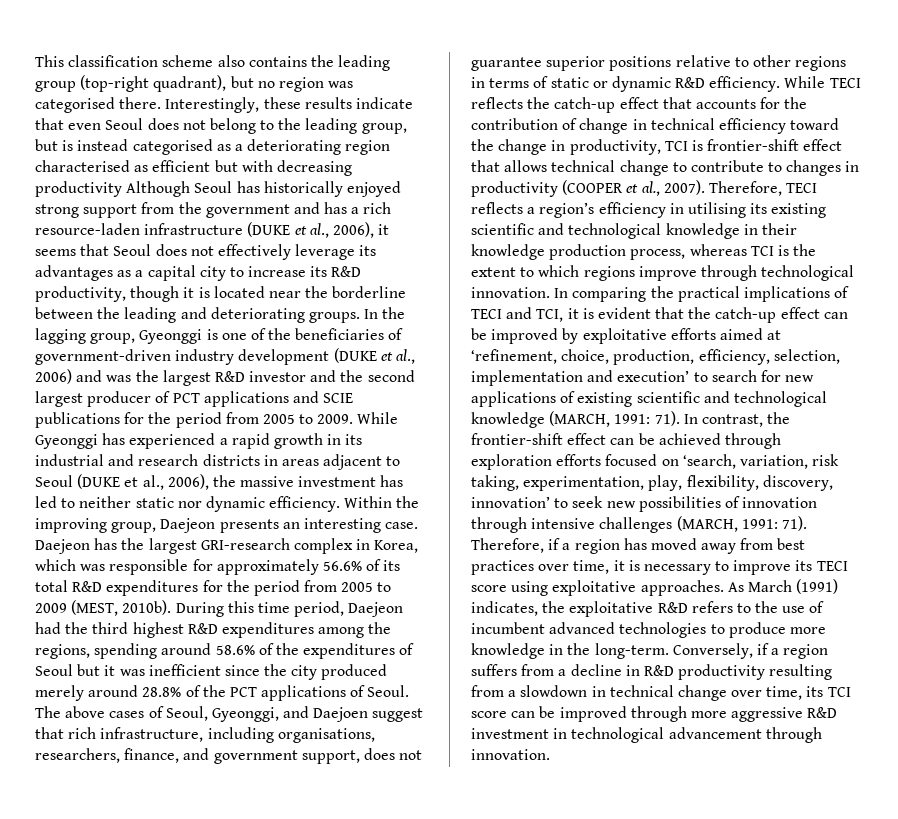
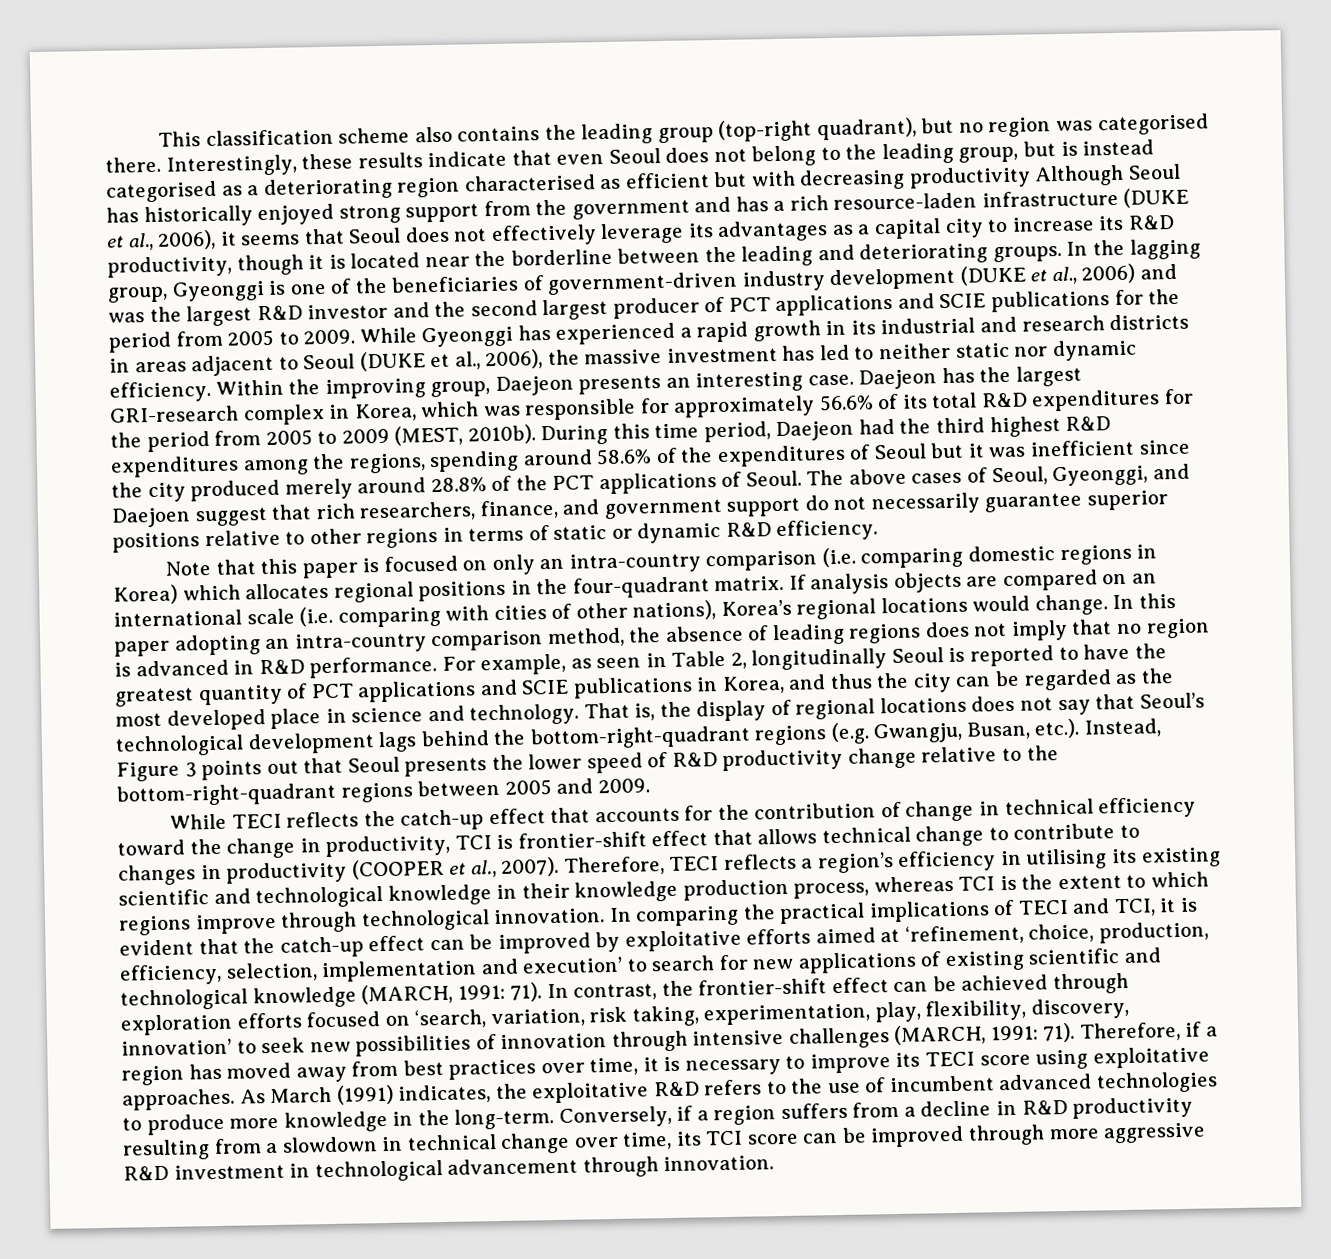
- The above cases of Seoul, Gyeonggi, and Daejoen suggest that rich infrastructure, including organisations, researchers, finance, and government support, does not guarantee superior positions relative to other regions in terms of static or dynamic R&D efficiency. While TECI reflects the catch-up effect that accounts for the contribution of change in technical efficiency toward the change in productivity, TCI is frontier-shift effect that allows technical change to contribute to changes in productivity (COOPER et al., 2007).
+ The above cases of Seoul, Gyeonggi, and Daejoen suggest that rich researchers, finance, and government support do not necessarily guarantee superior positions relative to other regions in terms of static or dynamic R&D efficiency.
+ Note that this paper is focused on only an intra-country comparison (i.e. comparing domestic regions in Korea) which allocates regional positions in the four-quadrant matrix. If analysis objects are compared on an international scale (i.e. comparing with cities of other nations), Korea’s regional locations would change. In this paper adopting an intra-country comparison method, the absence of leading regions does not imply that no region is advanced in R&D performance. For example, as seen in Table 2, longitudinally Seoul is reported to have the greatest quantity of PCT applications and SCIE publications in Korea, and thus the city can be regarded as the most developed place in science and technology. That is, the display of regional locations does not say that Seoul’s technological development lags behind the bottom-right-quadrant regions (e.g. Gwangju, Busan, etc.). Instead, Figure 3 points out that Seoul presents the lower speed of R&D productivity change relative to the bottom-right-quadrant regions between 2005 and 2009.
+ While TECI reflects the catch-up effect that accounts for the contribution of change in technical efficiency toward the change in productivity, TCI is frontier-shift effect that allows technical change to contribute to changes in productivity (COOPER et al., 2007).

